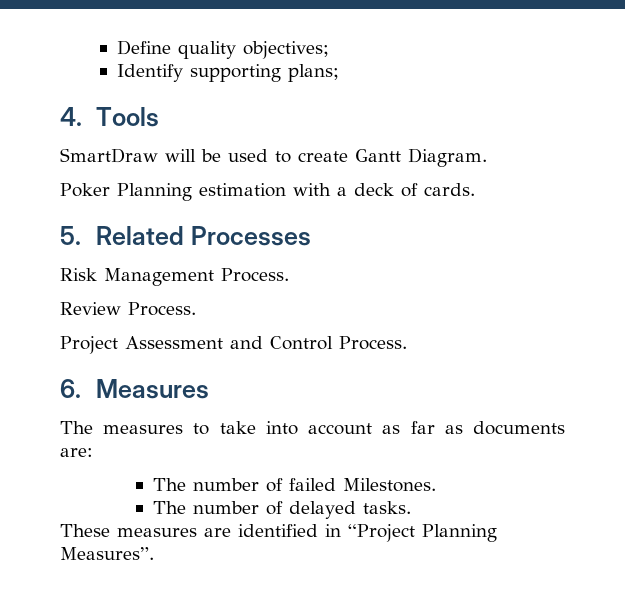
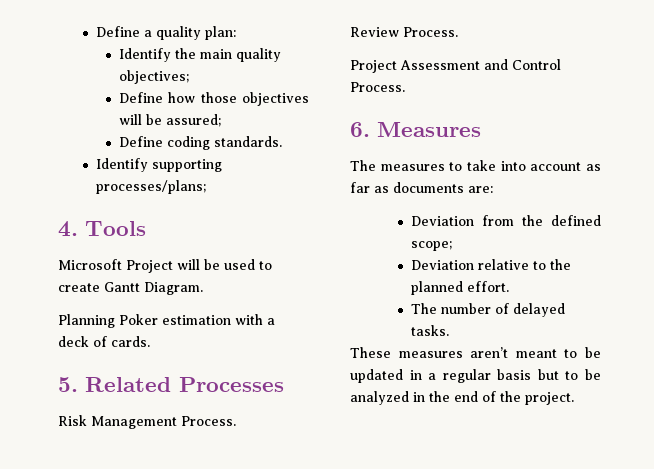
- Define quality objectives;
+ Define a quality plan:
+ Identify the main quality objectives;
+ Define how those objectives will be assured;
+ Define coding standards.
- Identify supporting plans;
+ Identify supporting processes/plans;
- SmartDraw will be used to create Gantt Diagram.
+ Microsoft Project will be used to create Gantt Diagram.
- Poker Planning estimation with a deck of cards.
+ Planning Poker estimation with a deck of cards.
- The number of failed Milestones.
+ Deviation from the defined scope;
+ Deviation relative to the planned effort.
- These measures are identified in “Project Planning Measures”.
+ These measures aren’t meant to be updated in a regular basis but to be analyzed in the end of the project.

